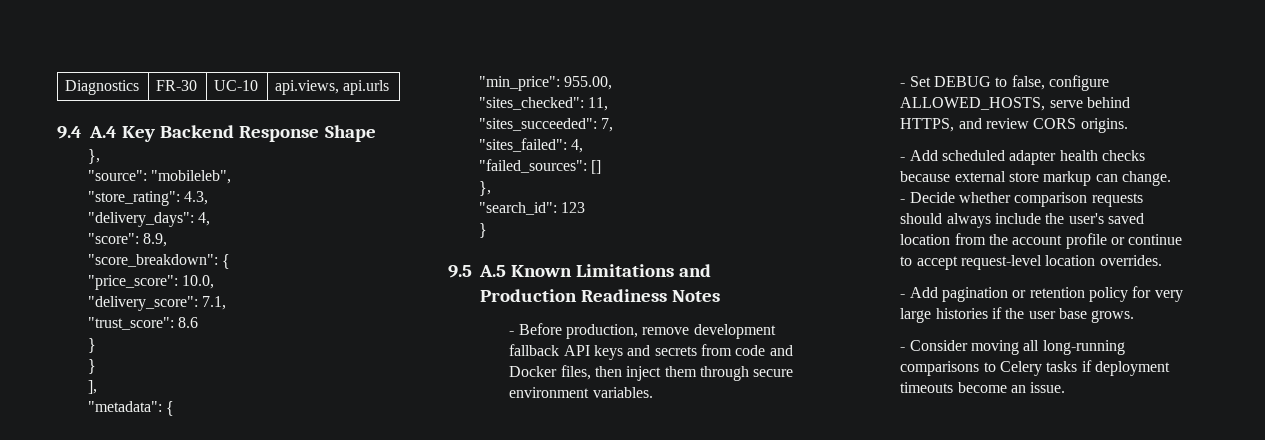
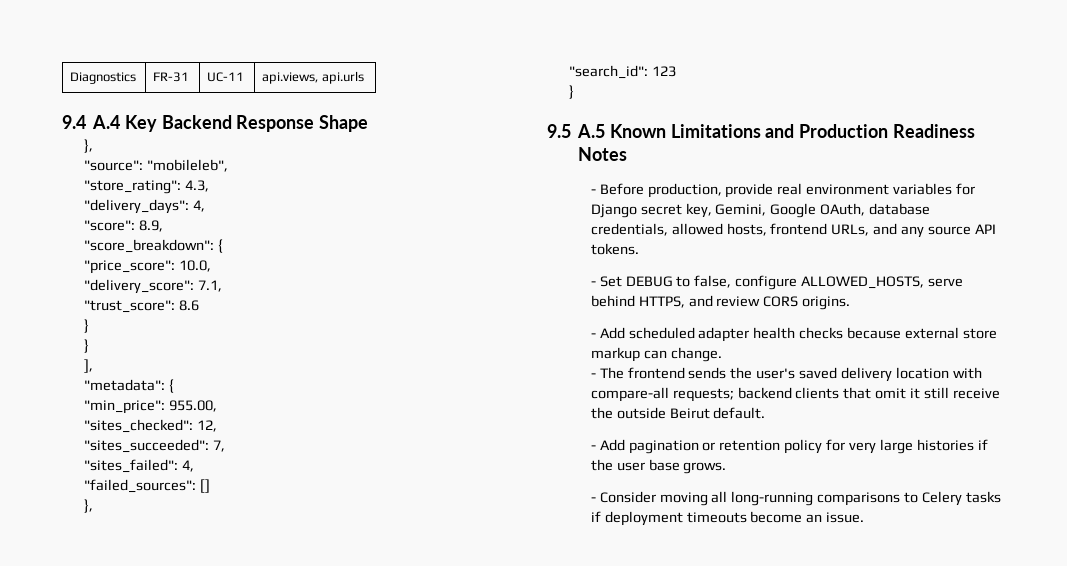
- Diagnostics | FR-30 | UC-10 | api.views, api.urls
+ Diagnostics | FR-31 | UC-11 | api.views, api.urls
- "sites_checked": 11,
+ "sites_checked": 12,
- - Before production, remove development fallback API keys and secrets from code and Docker files, then inject them through secure environment variables.
+ - Before production, provide real environment variables for Django secret key, Gemini, Google OAuth, database credentials, allowed hosts, frontend URLs, and any source API tokens.
- - Decide whether comparison requests should always include the user's saved location from the account profile or continue to accept request-level location overrides.
+ - The frontend sends the user's saved delivery location with compare-all requests; backend clients that omit it still receive the outside Beirut default.

